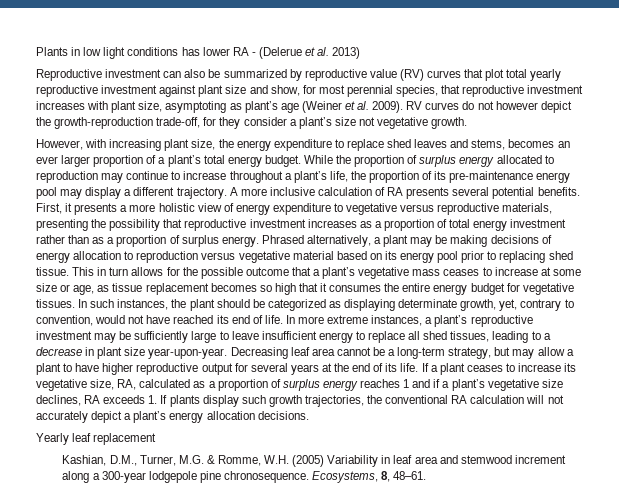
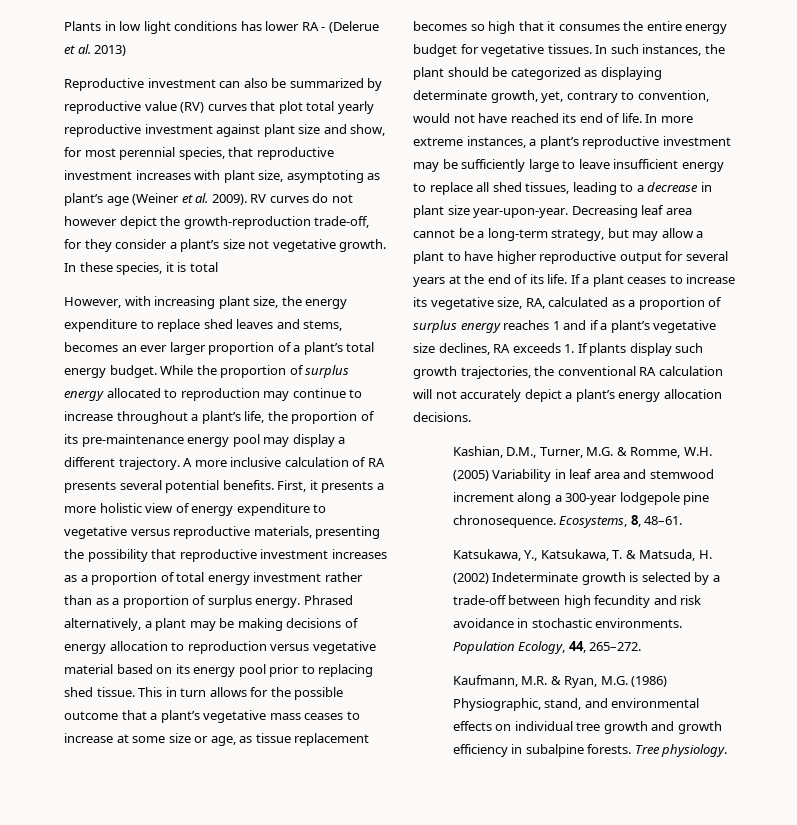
+ In these species, it is total
- Yearly leaf replacement
+ Katsukawa, Y., Katsukawa, T. & Matsuda, H. (2002) Indeterminate growth is selected by a trade-off between high fecundity and risk avoidance in stochastic environments. Population Ecology, 44, 265–272.
+ Kaufmann, M.R. & Ryan, M.G. (1986) Physiographic, stand, and environmental effects on individual tree growth and growth efficiency in subalpine forests. Tree physiology.

